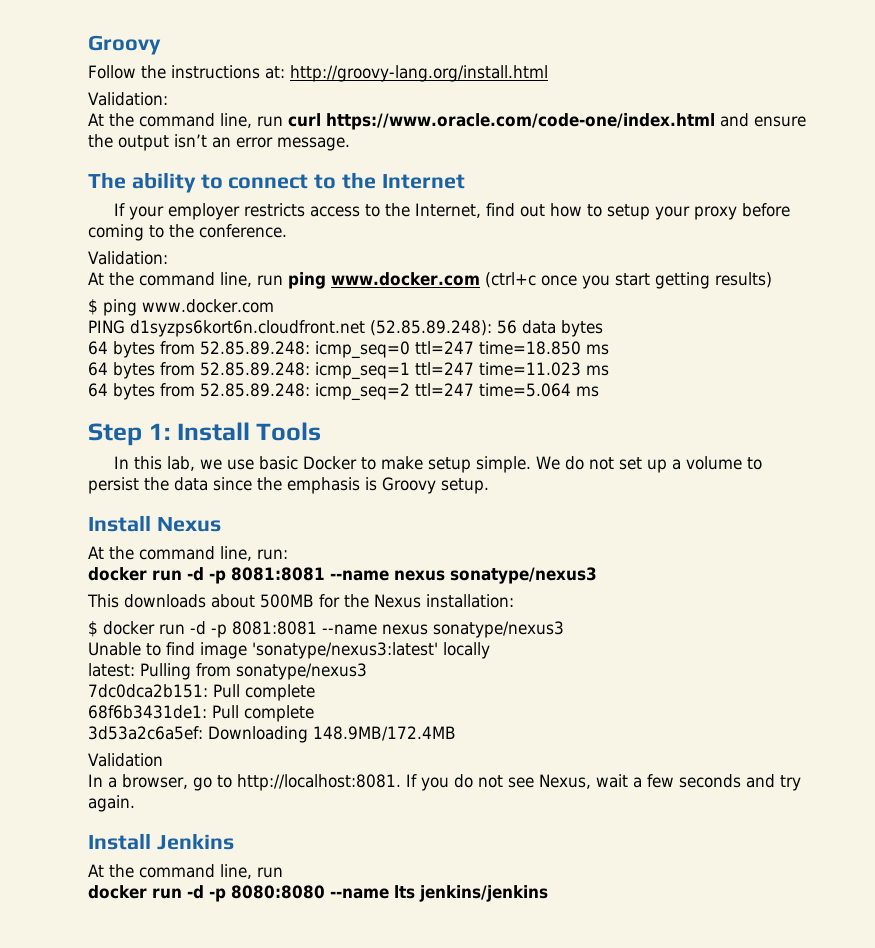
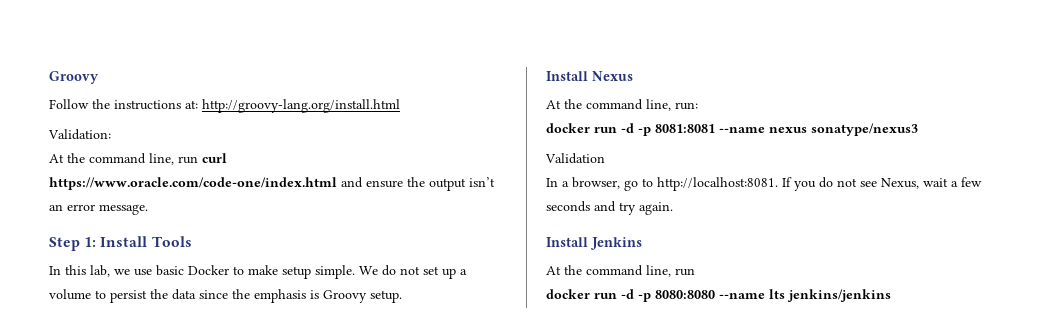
- The ability to connect to the Internet
- If your employer restricts access to the Internet, find out how to setup your proxy before coming to the conference.
- Validation:
- At the command line, run ping www.docker.com (ctrl+c once you start getting results)
- $ ping www.docker.com
- PING d1syzps6kort6n.cloudfront.net (52.85.89.248): 56 data bytes
- 64 bytes from 52.85.89.248: icmp_seq=0 ttl=247 time=18.850 ms
- 64 bytes from 52.85.89.248: icmp_seq=1 ttl=247 time=11.023 ms
- 64 bytes from 52.85.89.248: icmp_seq=2 ttl=247 time=5.064 ms
- This downloads about 500MB for the Nexus installation:
- $ docker run -d -p 8081:8081 --name nexus sonatype/nexus3
- Unable to find image 'sonatype/nexus3:latest' locally
- latest: Pulling from sonatype/nexus3
- 7dc0dca2b151: Pull complete
- 68f6b3431de1: Pull complete
- 3d53a2c6a5ef: Downloading 148.9MB/172.4MB

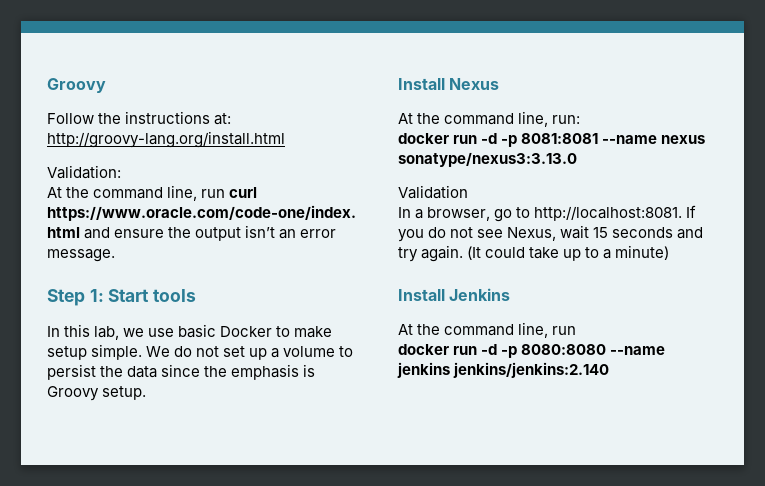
- Step 1: Install Tools
+ Step 1: Start tools
- docker run -d -p 8081:8081 --name nexus sonatype/nexus3
+ docker run -d -p 8081:8081 --name nexus sonatype/nexus3:3.13.0
- If you do not see Nexus, wait a few seconds and try again.
+ If you do not see Nexus, wait 15 seconds and try again. (It could take up to a minute)
- docker run -d -p 8080:8080 --name lts jenkins/jenkins
+ docker run -d -p 8080:8080 --name jenkins jenkins/jenkins:2.140

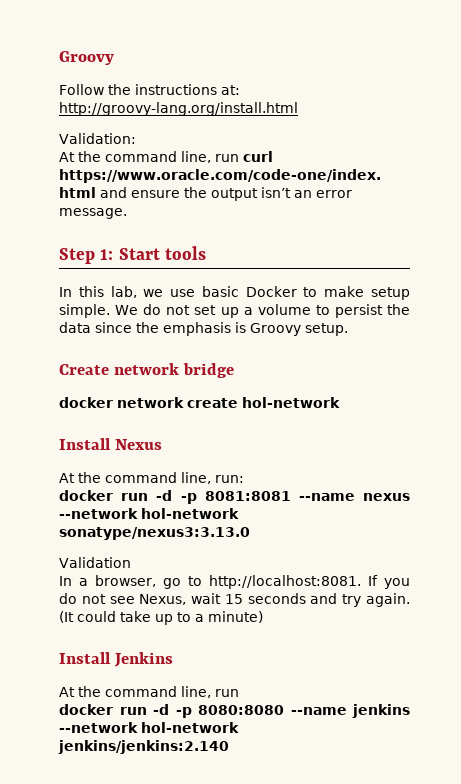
+ Create network bridge
+ docker network create hol-network
- docker run -d -p 8081:8081 --name nexus sonatype/nexus3:3.13.0
+ docker run -d -p 8081:8081 --name nexus --network hol-network sonatype/nexus3:3.13.0
- docker run -d -p 8080:8080 --name jenkins jenkins/jenkins:2.140
+ docker run -d -p 8080:8080 --name jenkins --network hol-network jenkins/jenkins:2.140

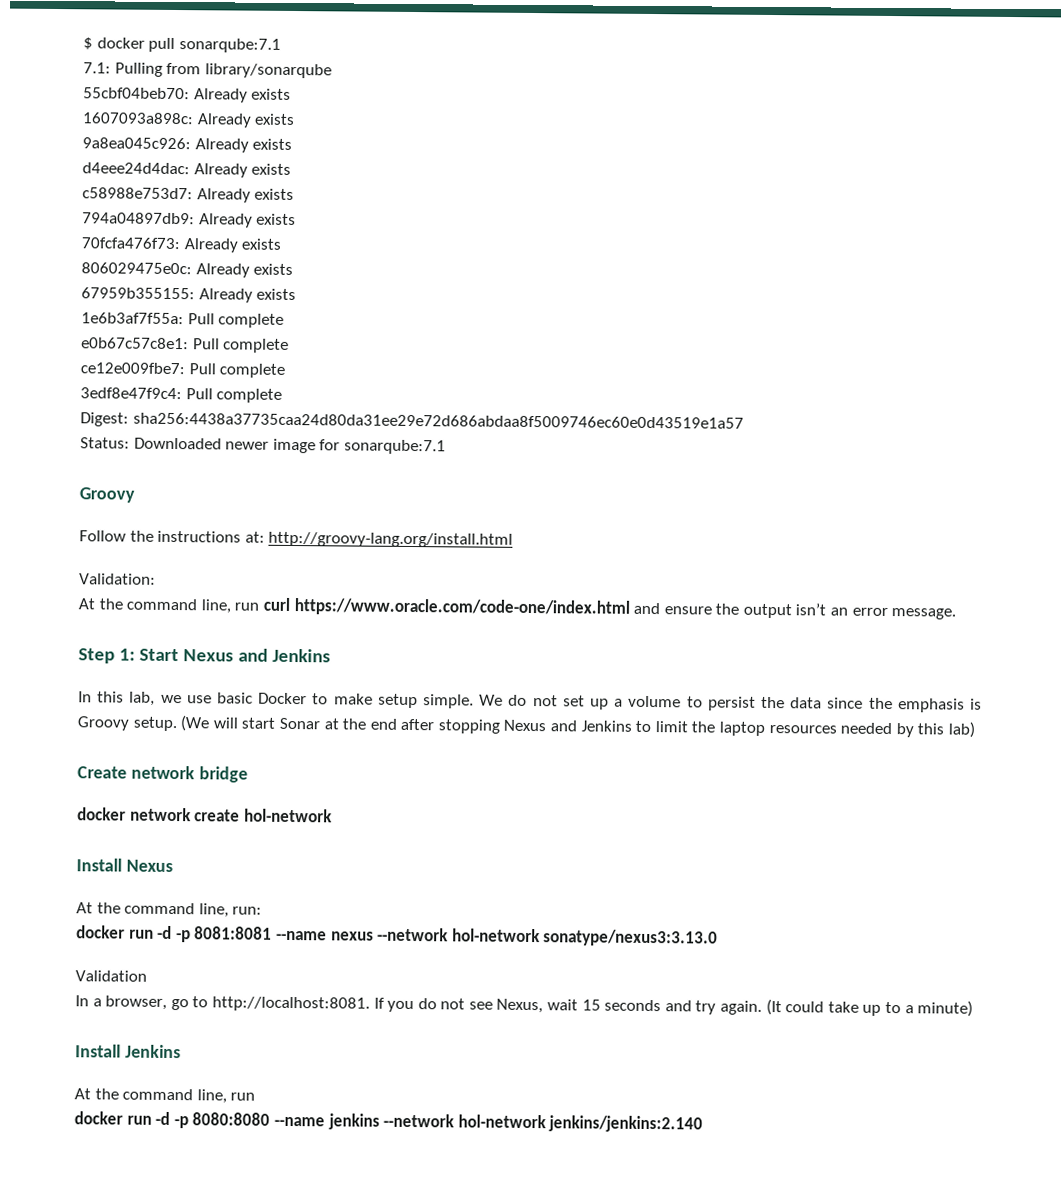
+ $ docker pull sonarqube:7.1
+ 7.1: Pulling from library/sonarqube
+ 55cbf04beb70: Already exists
+ 1607093a898c: Already exists
+ 9a8ea045c926: Already exists
+ d4eee24d4dac: Already exists
+ c58988e753d7: Already exists
+ 794a04897db9: Already exists
+ 70fcfa476f73: Already exists
+ 806029475e0c: Already exists
+ 67959b355155: Already exists
+ 1e6b3af7f55a: Pull complete
+ e0b67c57c8e1: Pull complete
+ ce12e009fbe7: Pull complete
+ 3edf8e47f9c4: Pull complete
+ Digest: sha256:4438a37735caa24d80da31ee29e72d686abdaa8f5009746ec60e0d43519e1a57
+ Status: Downloaded newer image for sonarqube:7.1
- Step 1: Start tools
+ Step 1: Start Nexus and Jenkins
+ (We will start Sonar at the end after stopping Nexus and Jenkins to limit the laptop resources needed by this lab)

